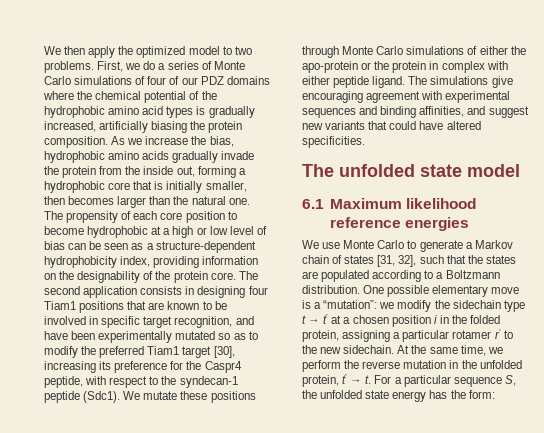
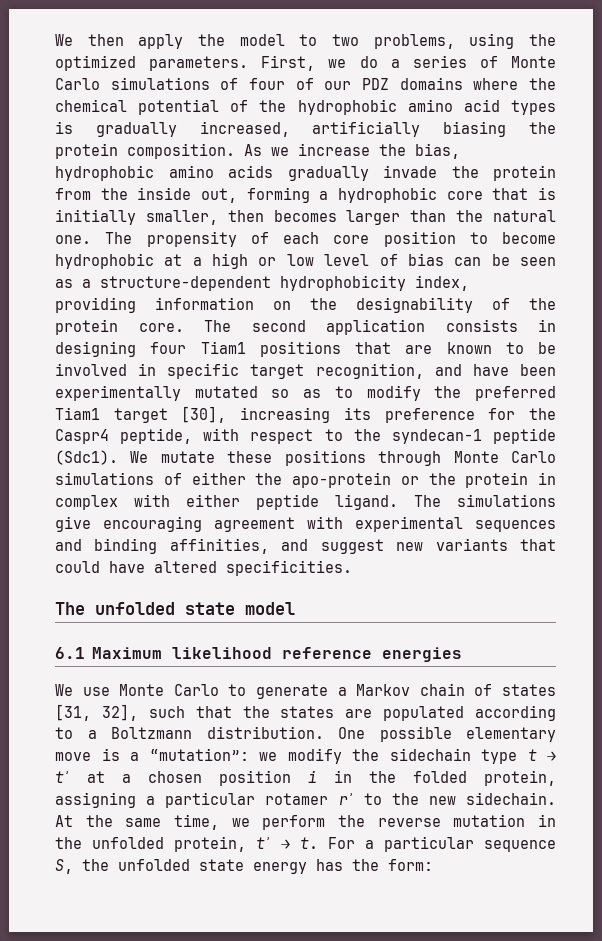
- We then apply the optimized model to two problems.
+ We then apply the model to two problems, using the optimized parameters.

